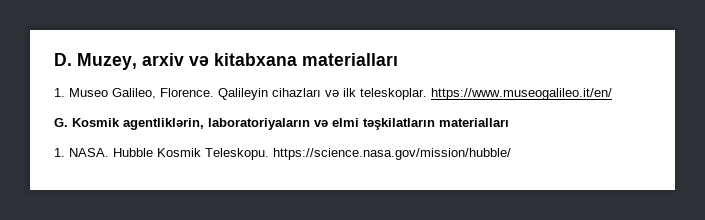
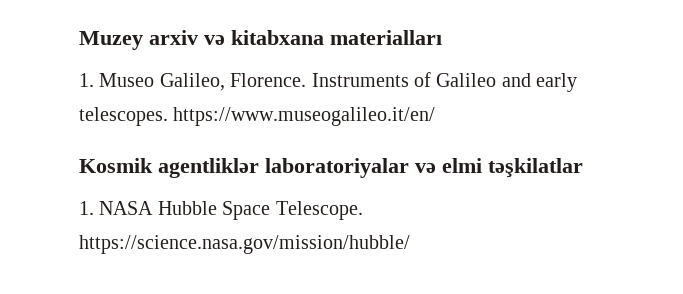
- D. Muzey, arxiv və kitabxana materialları
+ Muzey arxiv və kitabxana materialları
- Qalileyin cihazları və ilk teleskoplar. https://www.museogalileo.it/en/
- G. Kosmik agentliklərin, laboratoriyaların və elmi təşkilatların materialları
- 1. NASA. Hubble Kosmik Teleskopu. https://science.nasa.gov/mission/hubble/
+ Instruments of Galileo and early telescopes. https://www.museogalileo.it/en/
+ Kosmik agentliklər laboratoriyalar və elmi təşkilatlar
+ 1. NASA Hubble Space Telescope. https://science.nasa.gov/mission/hubble/

